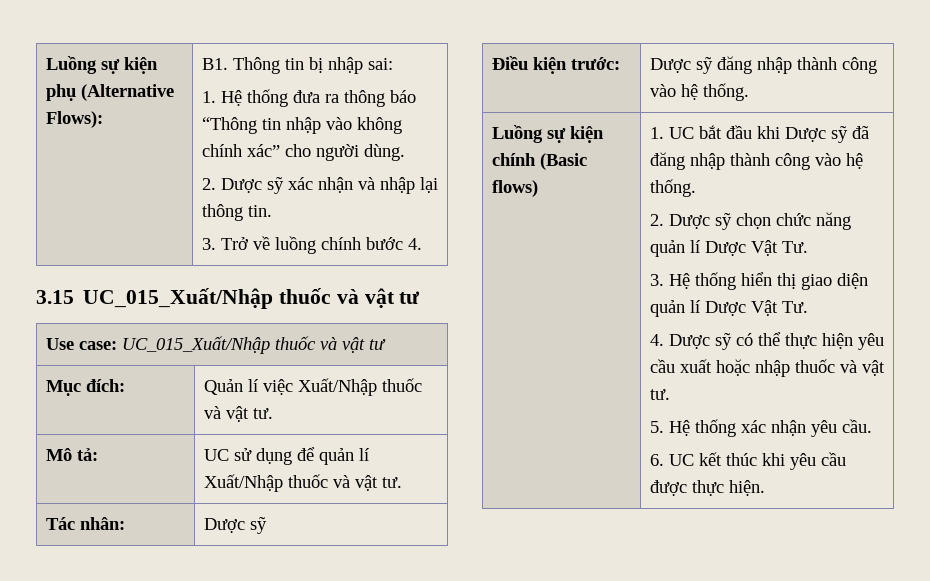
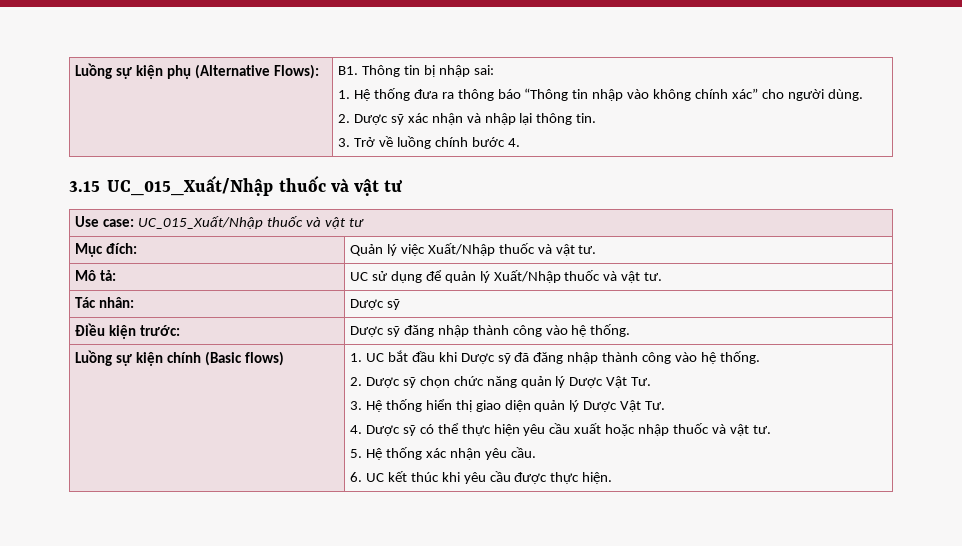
- Mục đích: | Quản lí việc Xuất/Nhập thuốc và vật tư.
+ Mục đích: | Quản lý việc Xuất/Nhập thuốc và vật tư.
- Mô tả: | UC sử dụng để quản lí Xuất/Nhập thuốc và vật tư.
+ Mô tả: | UC sử dụng để quản lý Xuất/Nhập thuốc và vật tư.
- 2. Dược sỹ chọn chức năng quản lí Dược Vật Tư.
+ 2. Dược sỹ chọn chức năng quản lý Dược Vật Tư.
- 3. Hệ thống hiển thị giao diện quản lí Dược Vật Tư.
+ 3. Hệ thống hiển thị giao diện quản lý Dược Vật Tư.

